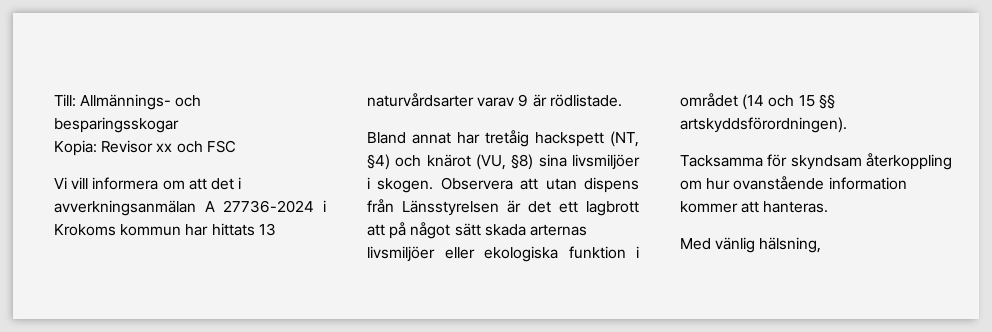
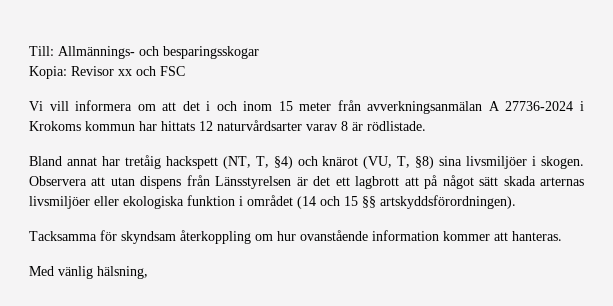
- Vi vill informera om att det i avverkningsanmälan A 27736-2024 i Krokoms kommun har hittats 13 naturvårdsarter varav 9 är rödlistade.
+ Vi vill informera om att det i och inom 15 meter från avverkningsanmälan A 27736-2024 i Krokoms kommun har hittats 12 naturvårdsarter varav 8 är rödlistade.
- Bland annat har tretåig hackspett (NT, §4) och knärot (VU, §8) sina livsmiljöer i skogen.
+ Bland annat har tretåig hackspett (NT, T, §4) och knärot (VU, T, §8) sina livsmiljöer i skogen.

